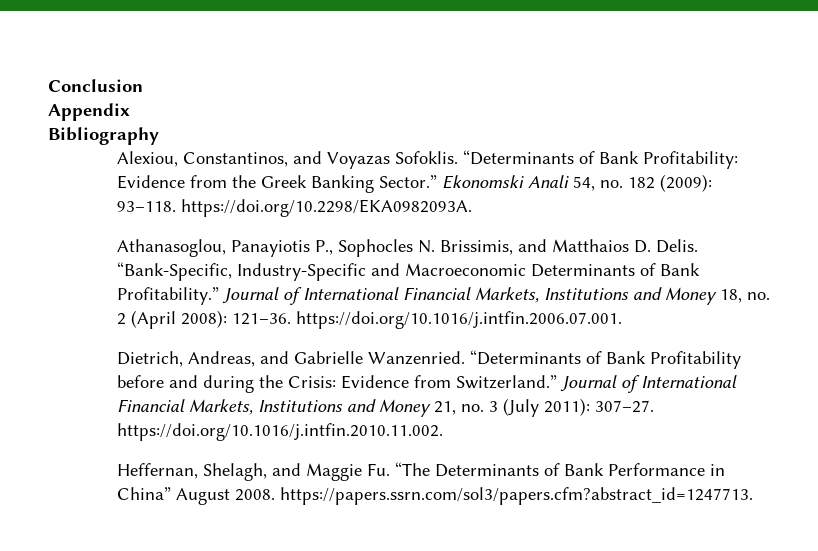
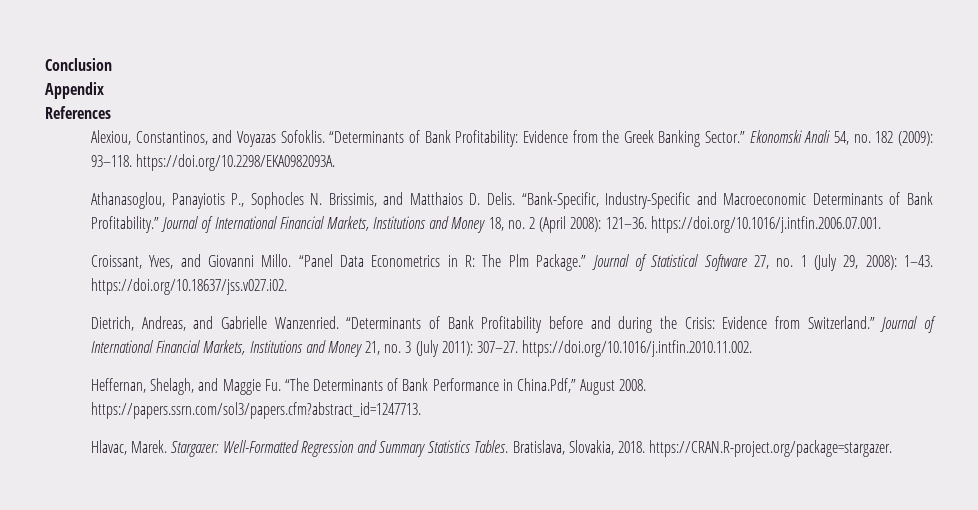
- Bibliography
+ References
+ Croissant, Yves, and Giovanni Millo. “Panel Data Econometrics in R: The Plm Package.” Journal of Statistical Software 27, no. 1 (July 29, 2008): 1–43. https://doi.org/10.18637/jss.v027.i02.
- Heffernan, Shelagh, and Maggie Fu. “The Determinants of Bank Performance in China” August 2008. https://papers.ssrn.com/sol3/papers.cfm?abstract_id=1247713.
+ Heffernan, Shelagh, and Maggie Fu. “The Determinants of Bank Performance in China.Pdf,” August 2008. https://papers.ssrn.com/sol3/papers.cfm?abstract_id=1247713.
+ Hlavac, Marek. Stargazer: Well-Formatted Regression and Summary Statistics Tables. Bratislava, Slovakia, 2018. https://CRAN.R-project.org/package=stargazer.

